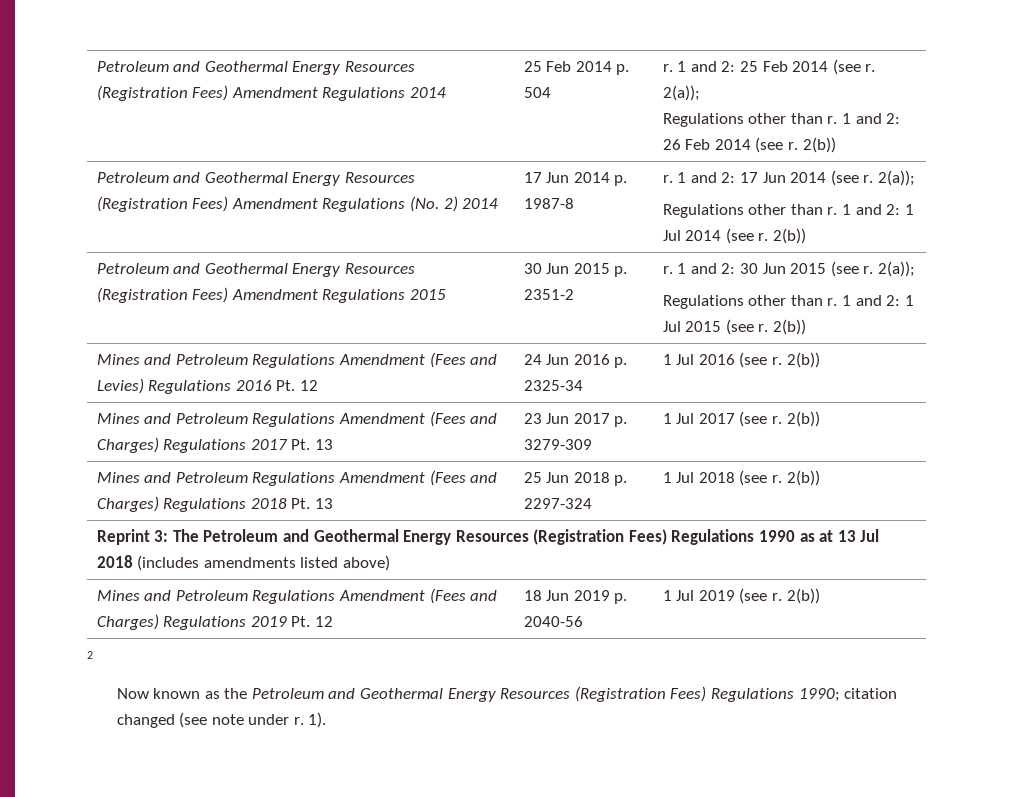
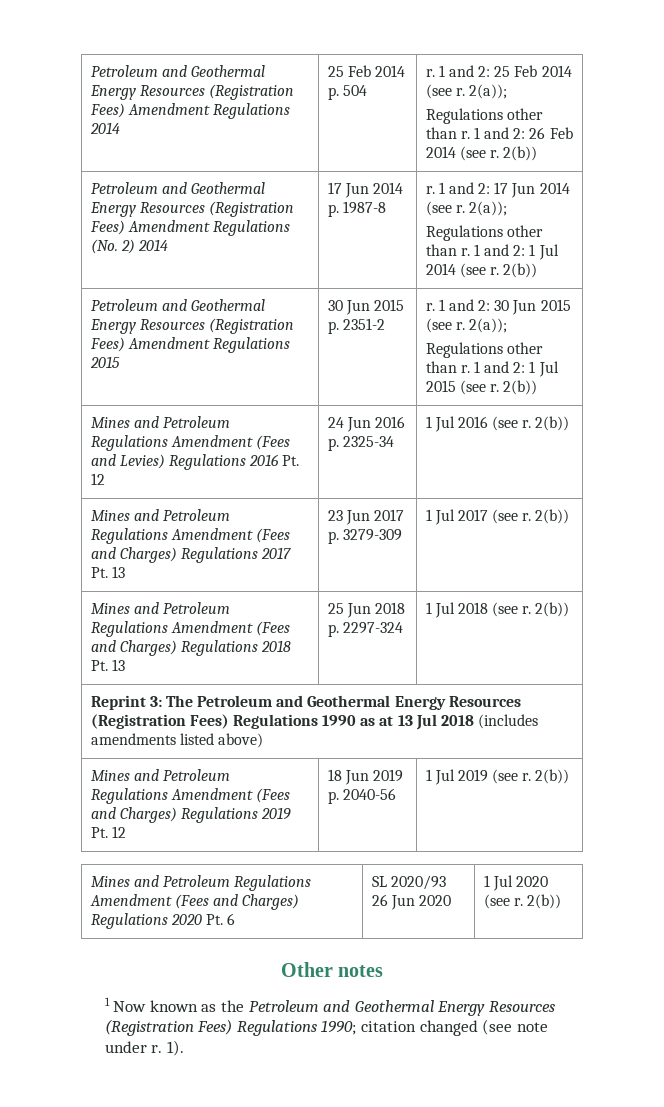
- 2
- Now known as the Petroleum and Geothermal Energy Resources (Registration Fees) Regulations 1990; citation changed (see note under r.
+ Mines and Petroleum Regulations Amendment (Fees and Charges) Regulations 2020 Pt. 6 | SL 2020/93 26 Jun 2020 | 1 Jul 2020 (see r. 2(b))
+ Other notes
+ 1 Now known as the Petroleum and Geothermal Energy Resources (Registration Fees) Regulations 1990; citation changed (see note under r.

